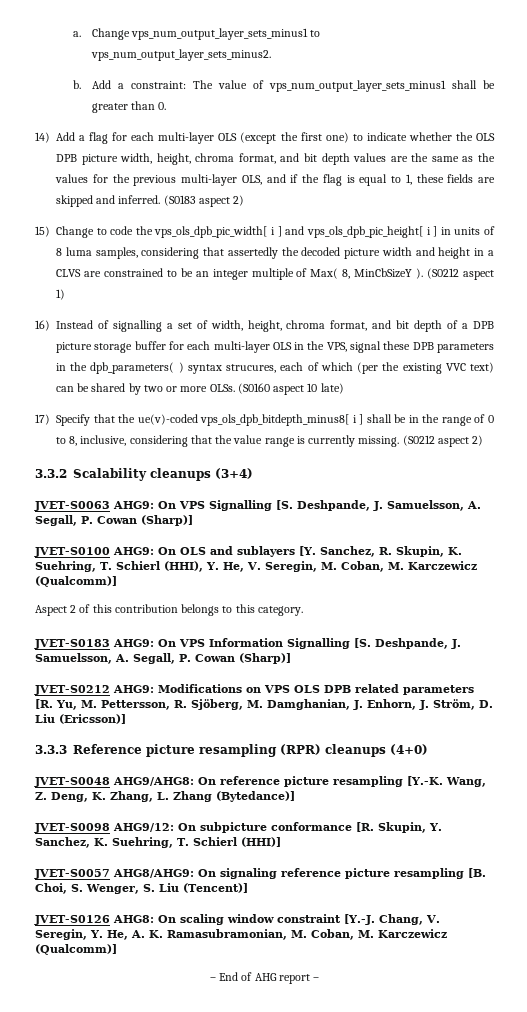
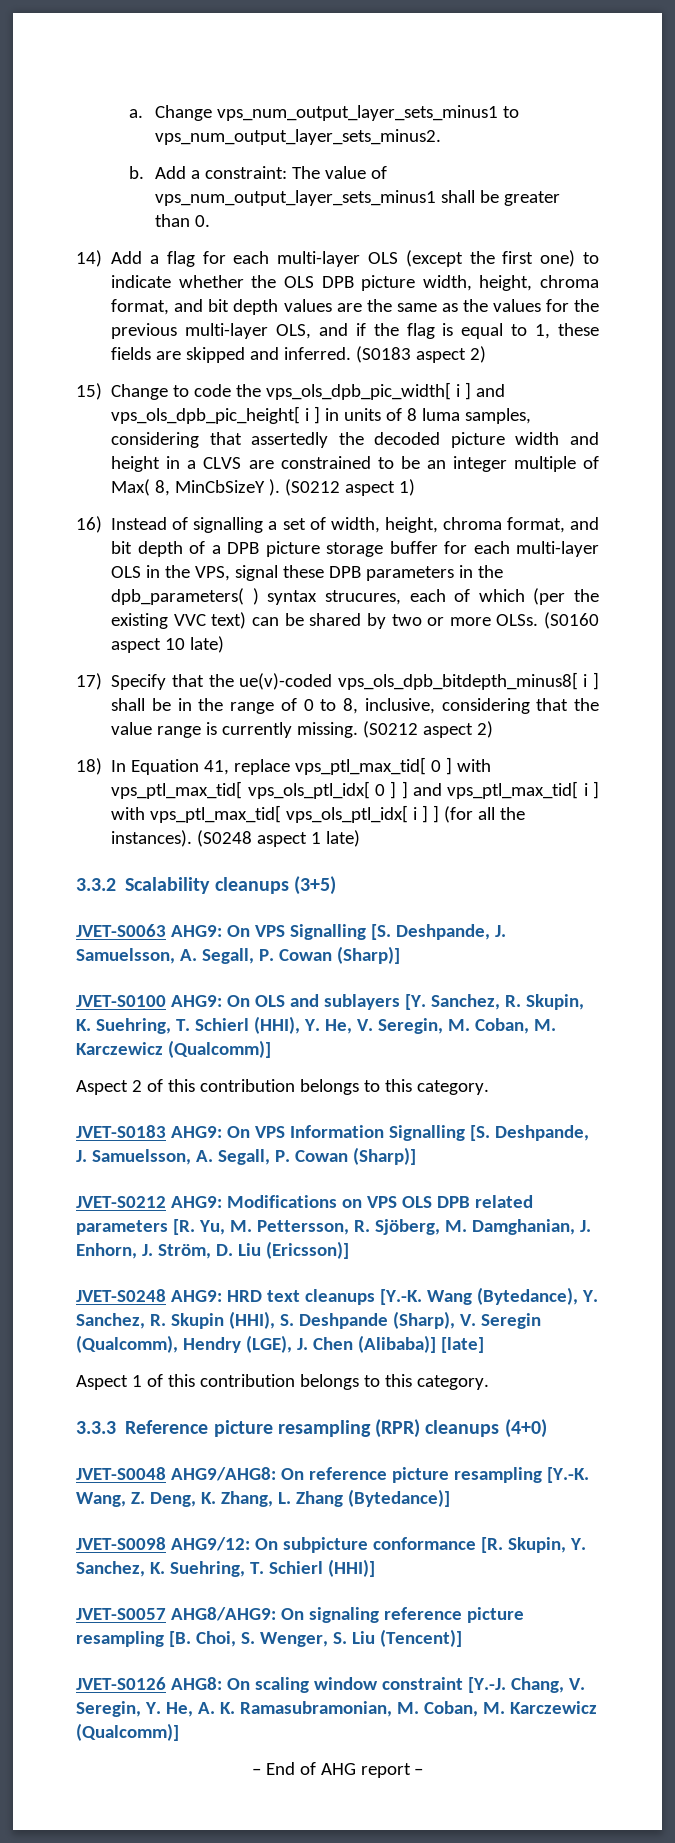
+ 18) In Equation 41, replace vps_ptl_max_tid[ 0 ] with vps_ptl_max_tid[ vps_ols_ptl_idx[ 0 ] ] and vps_ptl_max_tid[ i ] with vps_ptl_max_tid[ vps_ols_ptl_idx[ i ] ] (for all the instances). (S0248 aspect 1 late)
- 3.3.2 Scalability cleanups (3+4)
+ 3.3.2 Scalability cleanups (3+5)
+ JVET-S0248 AHG9: HRD text cleanups [Y.-K. Wang (Bytedance), Y. Sanchez, R. Skupin (HHI), S. Deshpande (Sharp), V. Seregin (Qualcomm), Hendry (LGE), J. Chen (Alibaba)] [late]
+ Aspect 1 of this contribution belongs to this category.

